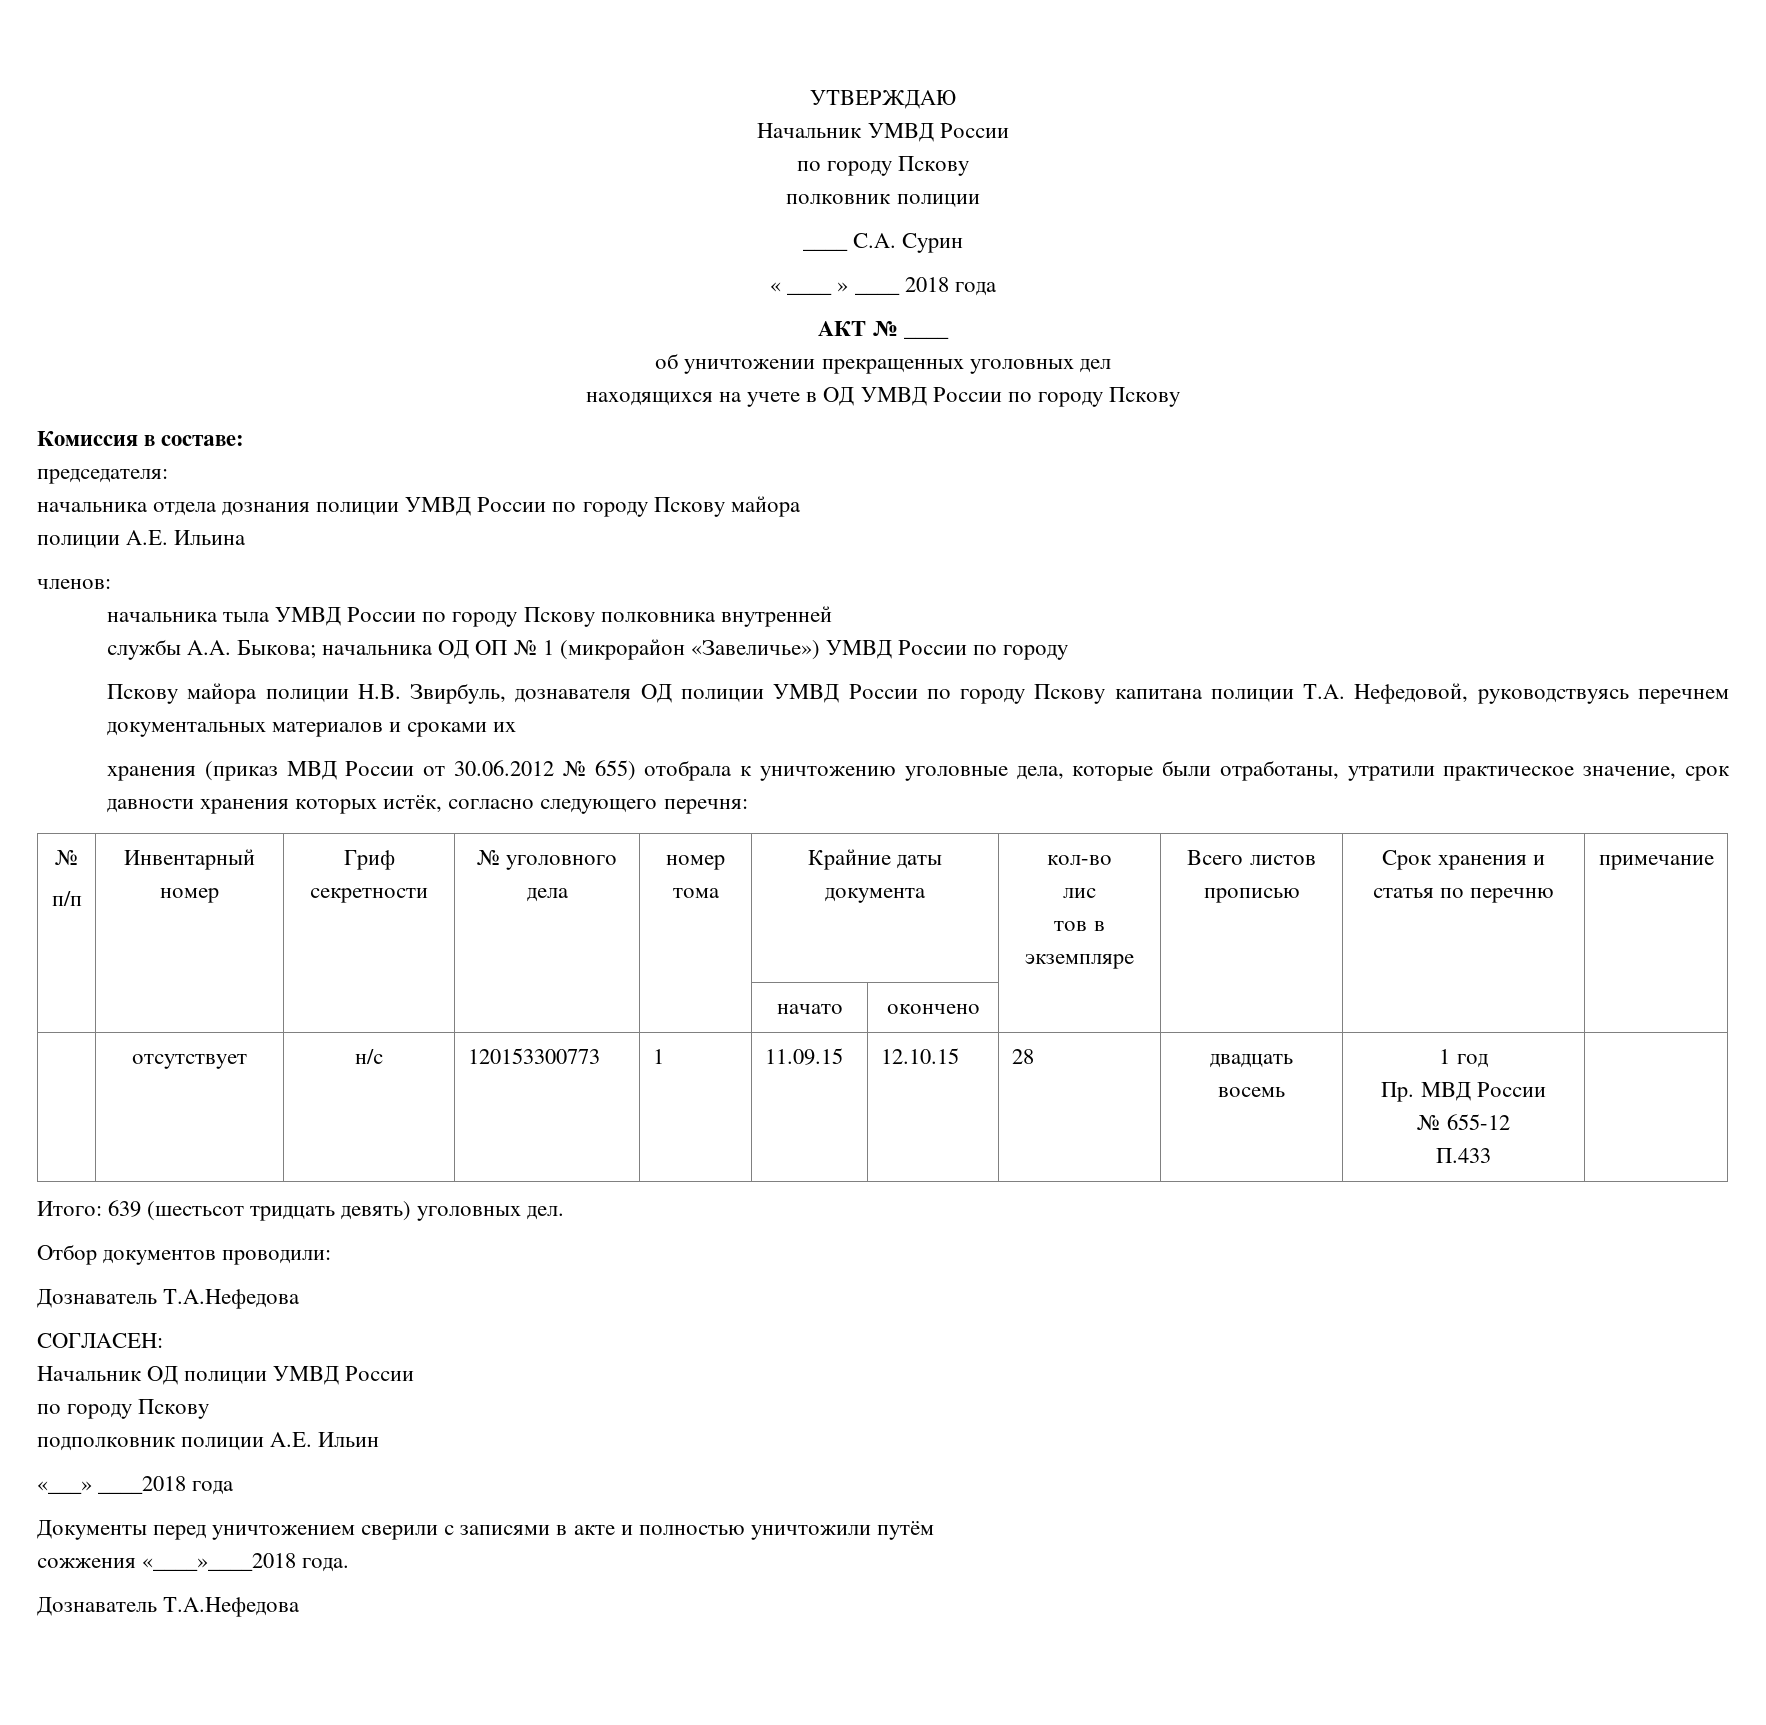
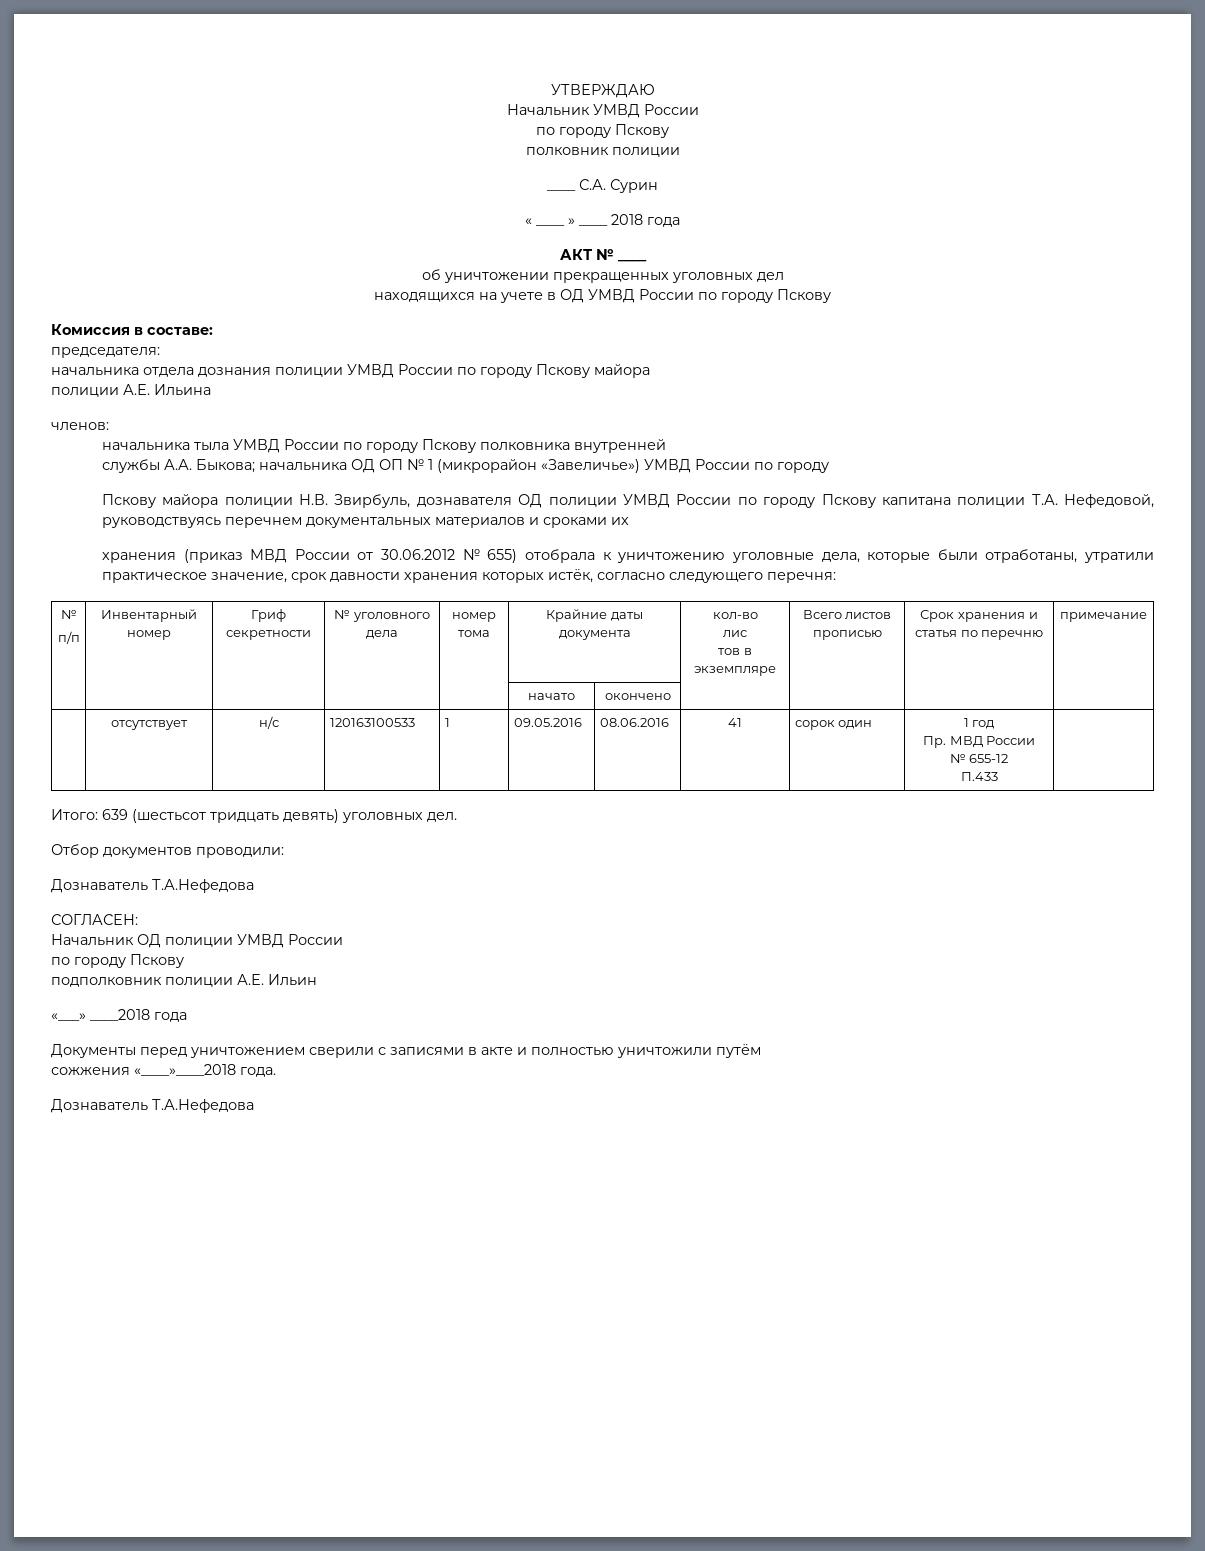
- | отсутствует | н/с | 120153300773 | 1 | 11.09.15 | 12.10.15 | 28 | двадцать восемь | 1 год
+ | отсутствует | н/с | 120163100533 | 1 | 09.05.2016 | 08.06.2016 | 41 | сорок один | 1 год

